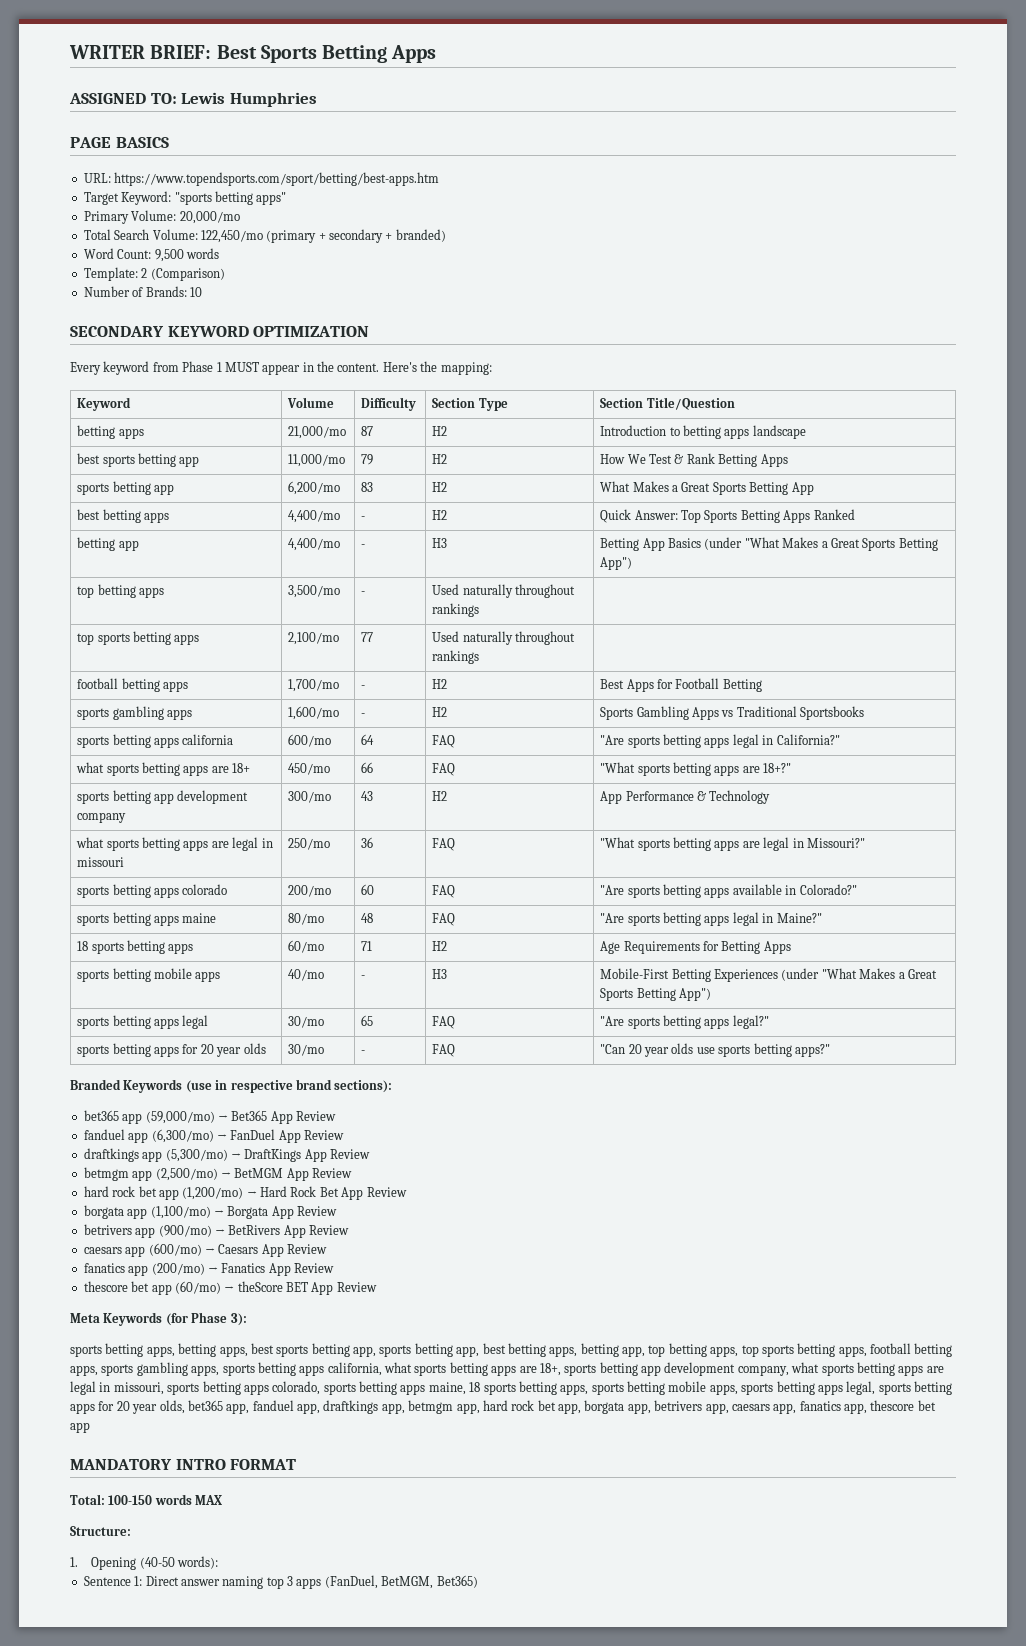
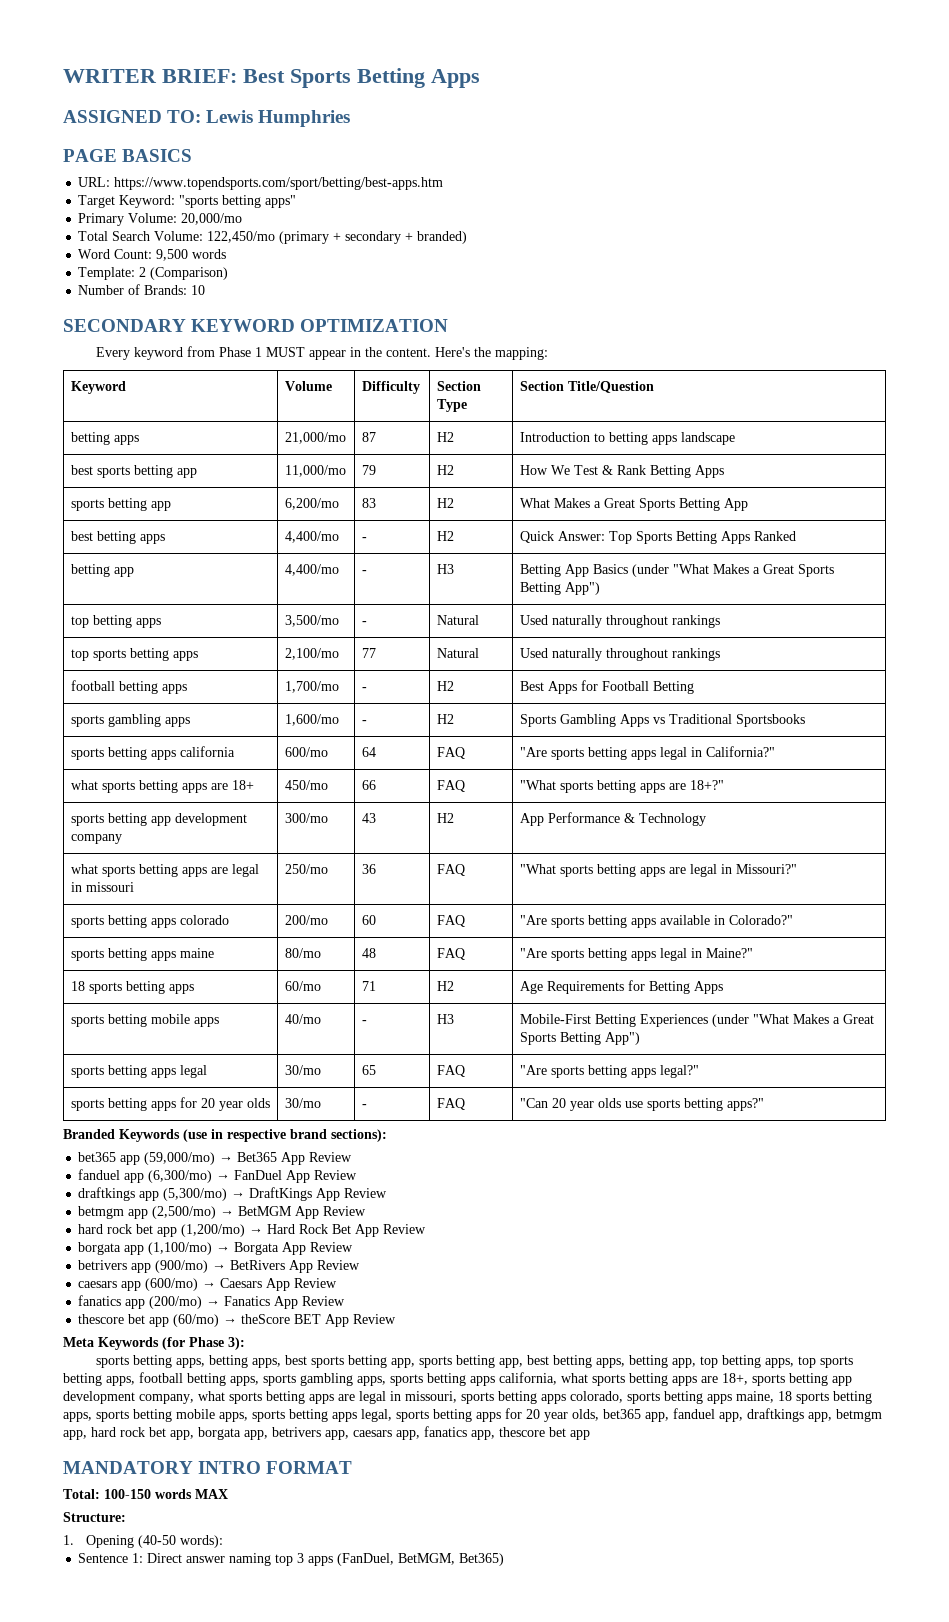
- top betting apps | 3,500/mo | - | Used naturally throughout rankings |
+ top betting apps | 3,500/mo | - | Natural | Used naturally throughout rankings
- top sports betting apps | 2,100/mo | 77 | Used naturally throughout rankings |
+ top sports betting apps | 2,100/mo | 77 | Natural | Used naturally throughout rankings

